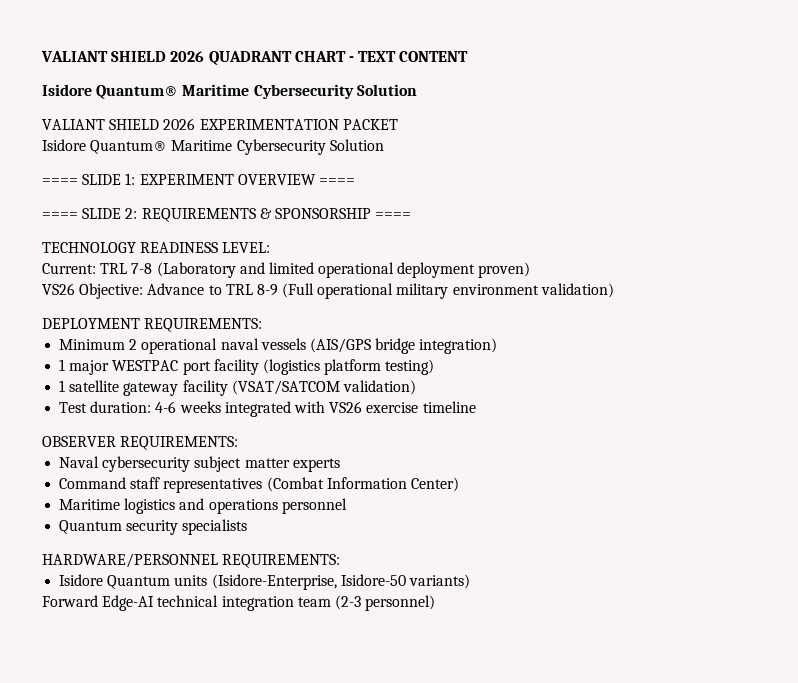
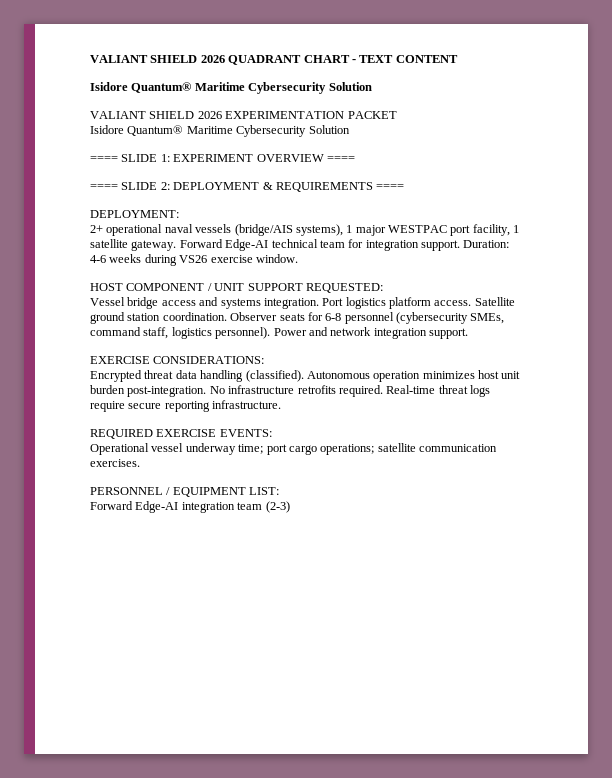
- ==== SLIDE 2: REQUIREMENTS & SPONSORSHIP ====
- TECHNOLOGY READINESS LEVEL:
- Current: TRL 7-8 (Laboratory and limited operational deployment proven)
- VS26 Objective: Advance to TRL 8-9 (Full operational military environment validation)
- DEPLOYMENT REQUIREMENTS:
- Minimum 2 operational naval vessels (AIS/GPS bridge integration)
- 1 major WESTPAC port facility (logistics platform testing)
- 1 satellite gateway facility (VSAT/SATCOM validation)
- Test duration: 4-6 weeks integrated with VS26 exercise timeline
- OBSERVER REQUIREMENTS:
- Naval cybersecurity subject matter experts
- Command staff representatives (Combat Information Center)
- Maritime logistics and operations personnel
- Quantum security specialists
- HARDWARE/PERSONNEL REQUIREMENTS:
- Isidore Quantum units (Isidore-Enterprise, Isidore-50 variants)
- Forward Edge-AI technical integration team (2-3 personnel)
+ ==== SLIDE 2: DEPLOYMENT & REQUIREMENTS ====
+ DEPLOYMENT:
+ 2+ operational naval vessels (bridge/AIS systems), 1 major WESTPAC port facility, 1 satellite gateway. Forward Edge-AI technical team for integration support. Duration: 4-6 weeks during VS26 exercise window.
+ HOST COMPONENT / UNIT SUPPORT REQUESTED:
+ Vessel bridge access and systems integration. Port logistics platform access. Satellite ground station coordination. Observer seats for 6-8 personnel (cybersecurity SMEs, command staff, logistics personnel). Power and network integration support.
+ EXERCISE CONSIDERATIONS:
+ Encrypted threat data handling (classified). Autonomous operation minimizes host unit burden post-integration. No infrastructure retrofits required. Real-time threat logs require secure reporting infrastructure.
+ REQUIRED EXERCISE EVENTS:
+ Operational vessel underway time; port cargo operations; satellite communication exercises.
+ PERSONNEL / EQUIPMENT LIST:
+ Forward Edge-AI integration team (2-3)

